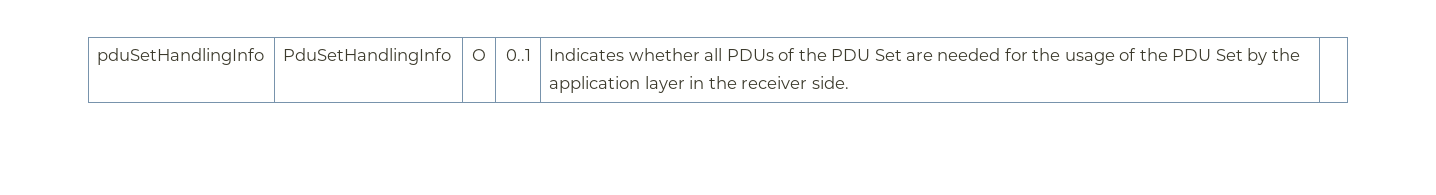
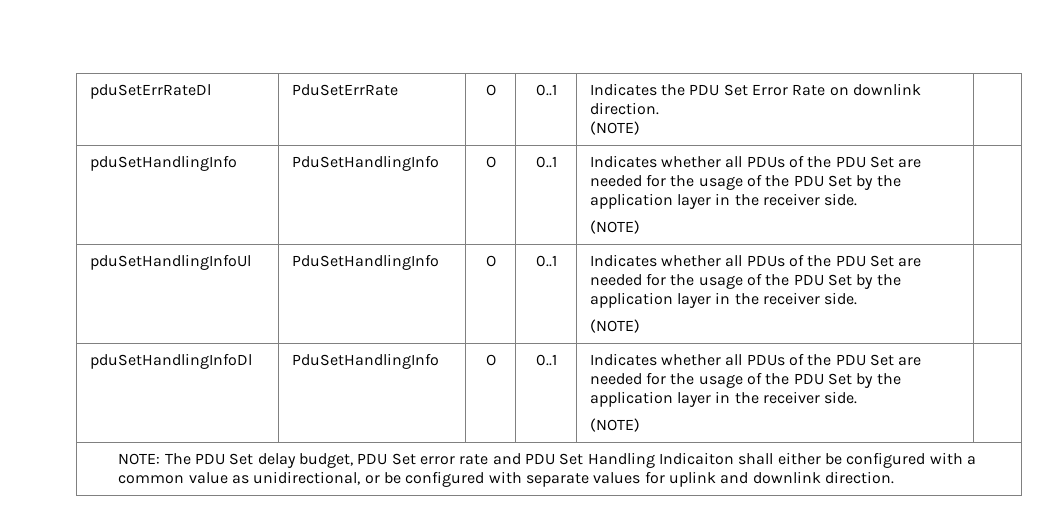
+ pduSetErrRateDl | PduSetErrRate | O | 0..1 | Indicates the PDU Set Error Rate on downlink direction.
+ (NOTE) |
- pduSetHandlingInfo | PduSetHandlingInfo | O | 0..1 | Indicates whether all PDUs of the PDU Set are needed for the usage of the PDU Set by the application layer in the receiver side. |
+ pduSetHandlingInfo | PduSetHandlingInfo | O | 0..1 | Indicates whether all PDUs of the PDU Set are needed for the usage of the PDU Set by the application layer in the receiver side.
+ (NOTE) |
+ pduSetHandlingInfoUl | PduSetHandlingInfo | O | 0..1 | Indicates whether all PDUs of the PDU Set are needed for the usage of the PDU Set by the application layer in the receiver side.
+ (NOTE) |
+ pduSetHandlingInfoDl | PduSetHandlingInfo | O | 0..1 | Indicates whether all PDUs of the PDU Set are needed for the usage of the PDU Set by the application layer in the receiver side.
+ (NOTE) |
+ NOTE: The PDU Set delay budget, PDU Set error rate and PDU Set Handling Indicaiton shall either be configured with a common value as unidirectional, or be configured with separate values for uplink and downlink direction.

